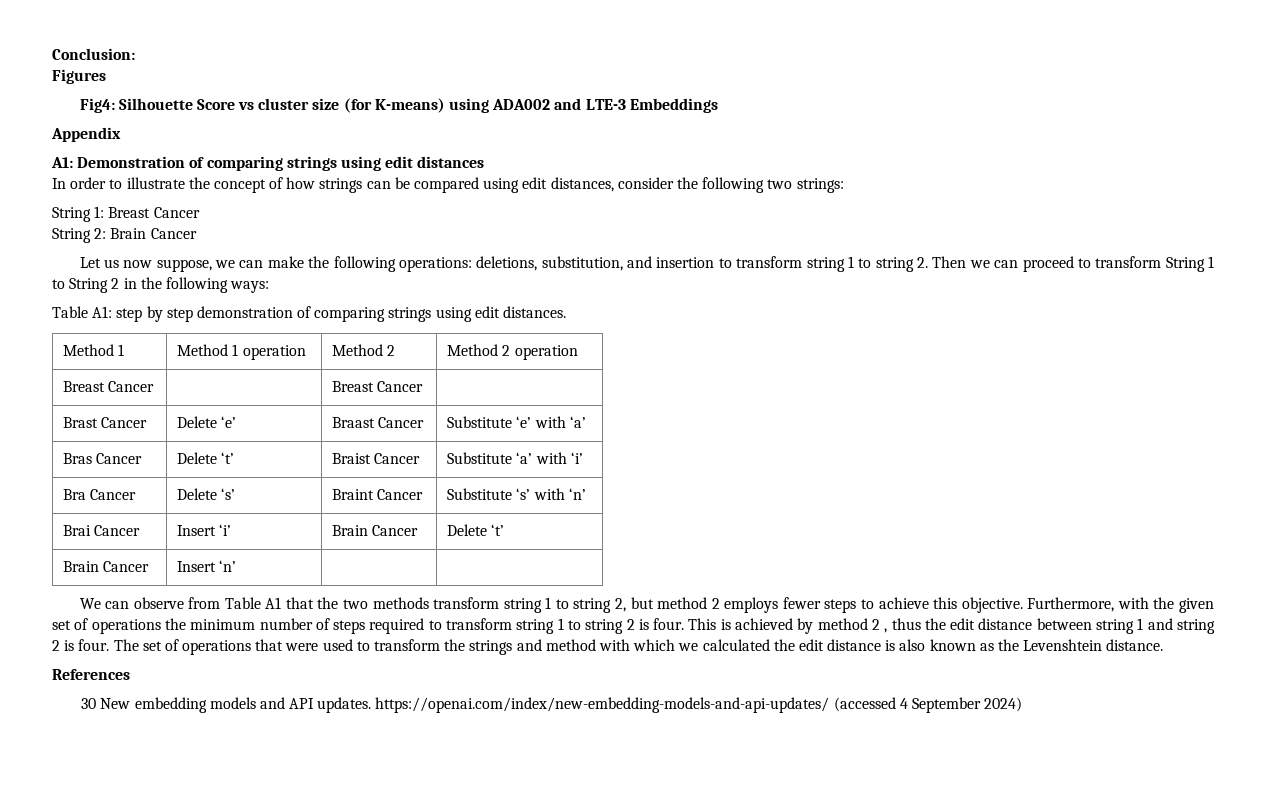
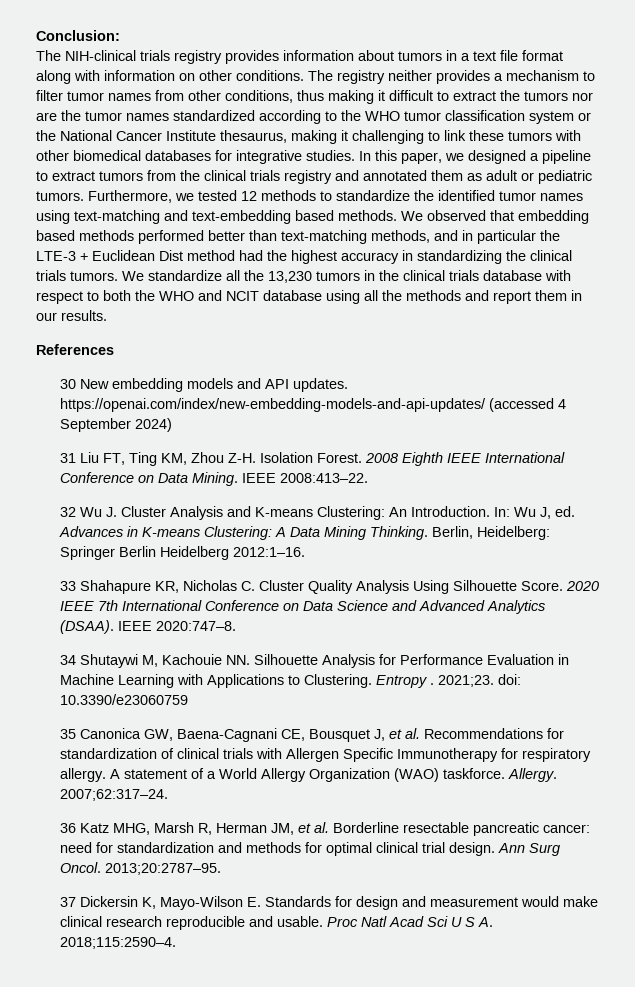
- Figures
- Fig4: Silhouette Score vs cluster size (for K-means) using ADA002 and LTE-3 Embeddings
- Appendix
- A1: Demonstration of comparing strings using edit distances
- In order to illustrate the concept of how strings can be compared using edit distances, consider the following two strings:
- String 1: Breast Cancer
- String 2: Brain Cancer
- Let us now suppose, we can make the following operations: deletions, substitution, and insertion to transform string 1 to string 2. Then we can proceed to transform String 1 to String 2 in the following ways:
- Table A1: step by step demonstration of comparing strings using edit distances.
- Method 1 | Method 1 operation | Method 2 | Method 2 operation
- Breast Cancer | | Breast Cancer |
- Brast Cancer | Delete ‘e’ | Braast Cancer | Substitute ‘e’ with ‘a’
- Bras Cancer | Delete ‘t’ | Braist Cancer | Substitute ‘a’ with ‘i’
- Bra Cancer | Delete ‘s’ | Braint Cancer | Substitute ‘s’ with ‘n’
- Brai Cancer | Insert ‘i’ | Brain Cancer | Delete ‘t’
- Brain Cancer | Insert ‘n’ | |
- We can observe from Table A1 that the two methods transform string 1 to string 2, but method 2 employs fewer steps to achieve this objective. Furthermore, with the given set of operations the minimum number of steps required to transform string 1 to string 2 is four. This is achieved by method 2 , thus the edit distance between string 1 and string 2 is four. The set of operations that were used to transform the strings and method with which we calculated the edit distance is also known as the Levenshtein distance.
+ The NIH-clinical trials registry provides information about tumors in a text file format along with information on other conditions. The registry neither provides a mechanism to filter tumor names from other conditions, thus making it difficult to extract the tumors nor are the tumor names standardized according to the WHO tumor classification system or the National Cancer Institute thesaurus, making it challenging to link these tumors with other biomedical databases for integrative studies. In this paper, we designed a pipeline to extract tumors from the clinical trials registry and annotated them as adult or pediatric tumors. Furthermore, we tested 12 methods to standardize the identified tumor names using text-matching and text-embedding based methods. We observed that embedding based methods performed better than text-matching methods, and in particular the LTE-3 + Euclidean Dist method had the highest accuracy in standardizing the clinical trials tumors. We standardize all the 13,230 tumors in the clinical trials database with respect to both the WHO and NCIT database using all the methods and report them in our results.
+ 31 Liu FT, Ting KM, Zhou Z-H. Isolation Forest. 2008 Eighth IEEE International Conference on Data Mining. IEEE 2008:413–22.
+ 32 Wu J. Cluster Analysis and K-means Clustering: An Introduction. In: Wu J, ed. Advances in K-means Clustering: A Data Mining Thinking. Berlin, Heidelberg: Springer Berlin Heidelberg 2012:1–16.
+ 33 Shahapure KR, Nicholas C. Cluster Quality Analysis Using Silhouette Score. 2020 IEEE 7th International Conference on Data Science and Advanced Analytics (DSAA). IEEE 2020:747–8.
+ 34 Shutaywi M, Kachouie NN. Silhouette Analysis for Performance Evaluation in Machine Learning with Applications to Clustering. Entropy . 2021;23. doi: 10.3390/e23060759
+ 35 Canonica GW, Baena-Cagnani CE, Bousquet J, et al. Recommendations for standardization of clinical trials with Allergen Specific Immunotherapy for respiratory allergy. A statement of a World Allergy Organization (WAO) taskforce. Allergy. 2007;62:317–24.
+ 36 Katz MHG, Marsh R, Herman JM, et al. Borderline resectable pancreatic cancer: need for standardization and methods for optimal clinical trial design. Ann Surg Oncol. 2013;20:2787–95.
+ 37 Dickersin K, Mayo-Wilson E. Standards for design and measurement would make clinical research reproducible and usable. Proc Natl Acad Sci U S A. 2018;115:2590–4.

